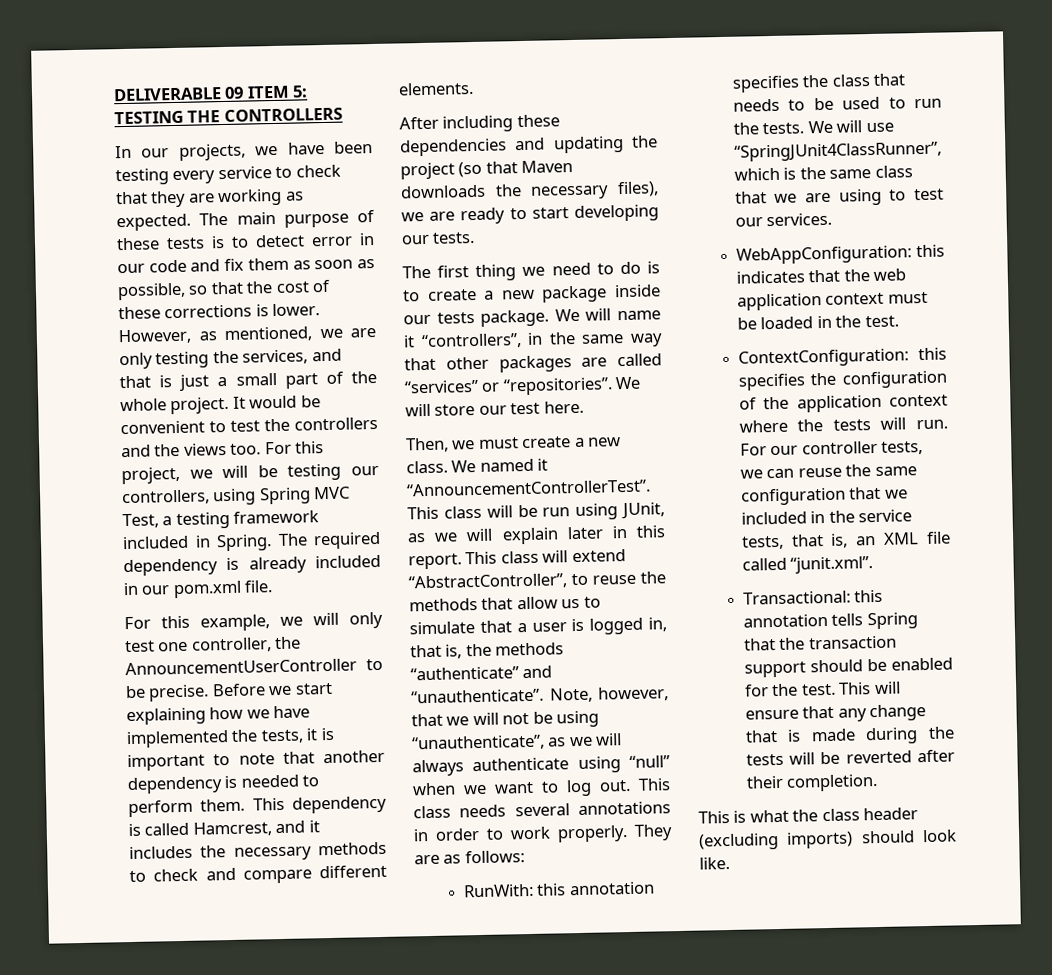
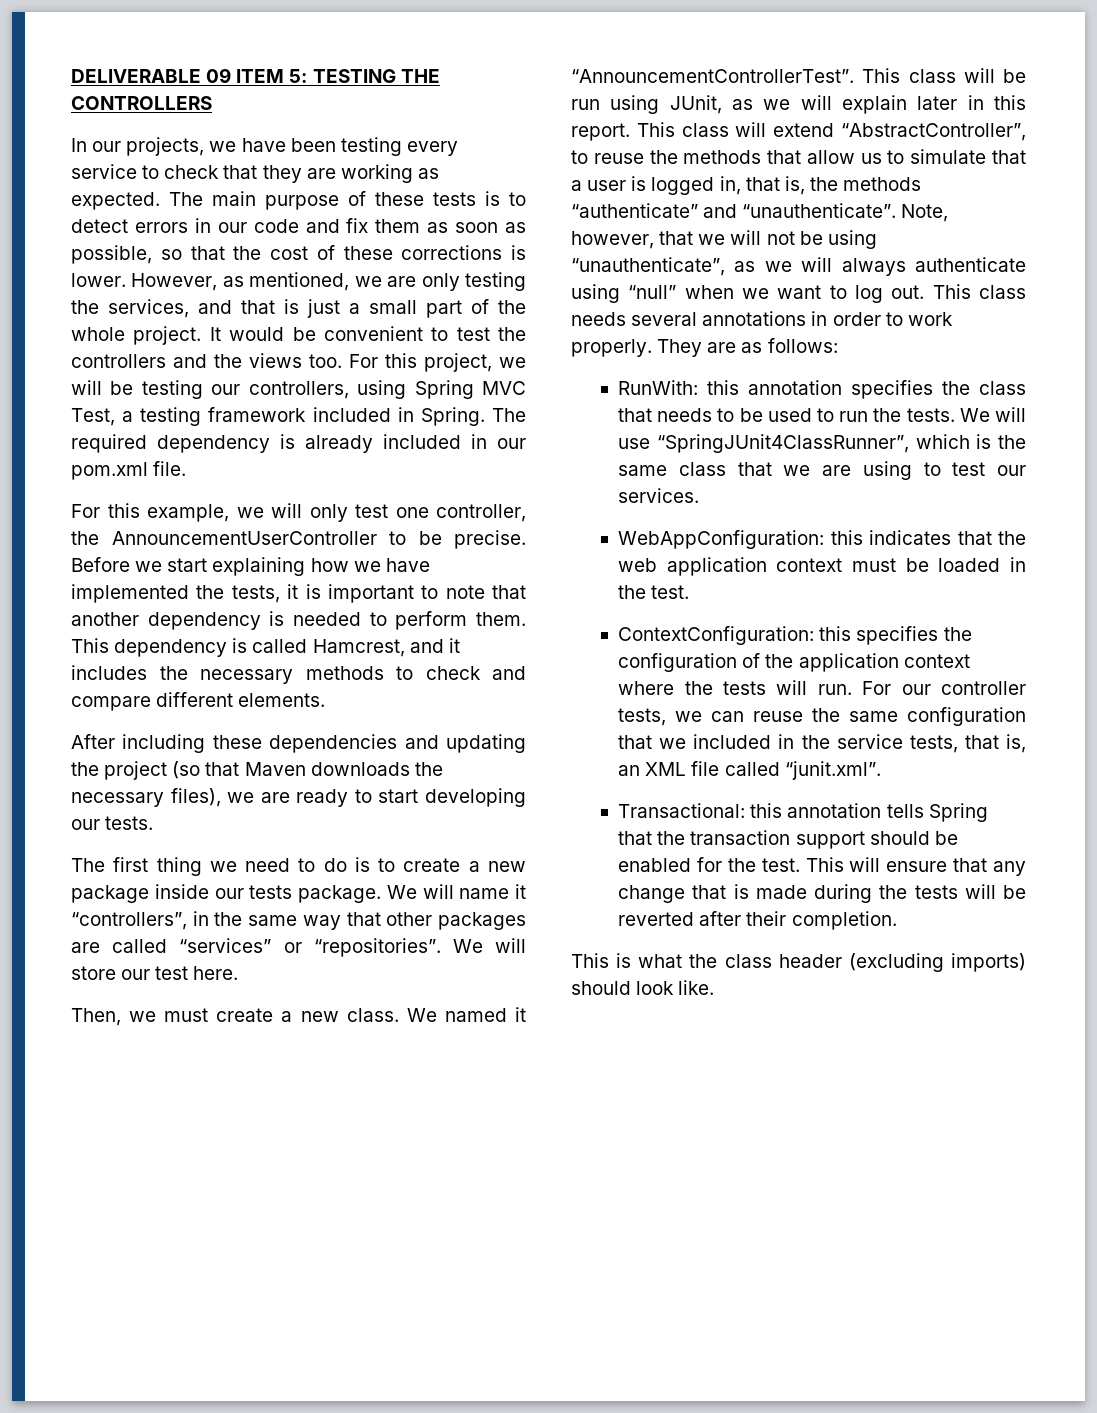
- The main purpose of these tests is to detect error in our code and fix them as soon as possible, so that the cost of these corrections is lower.
+ The main purpose of these tests is to detect errors in our code and fix them as soon as possible, so that the cost of these corrections is lower.

